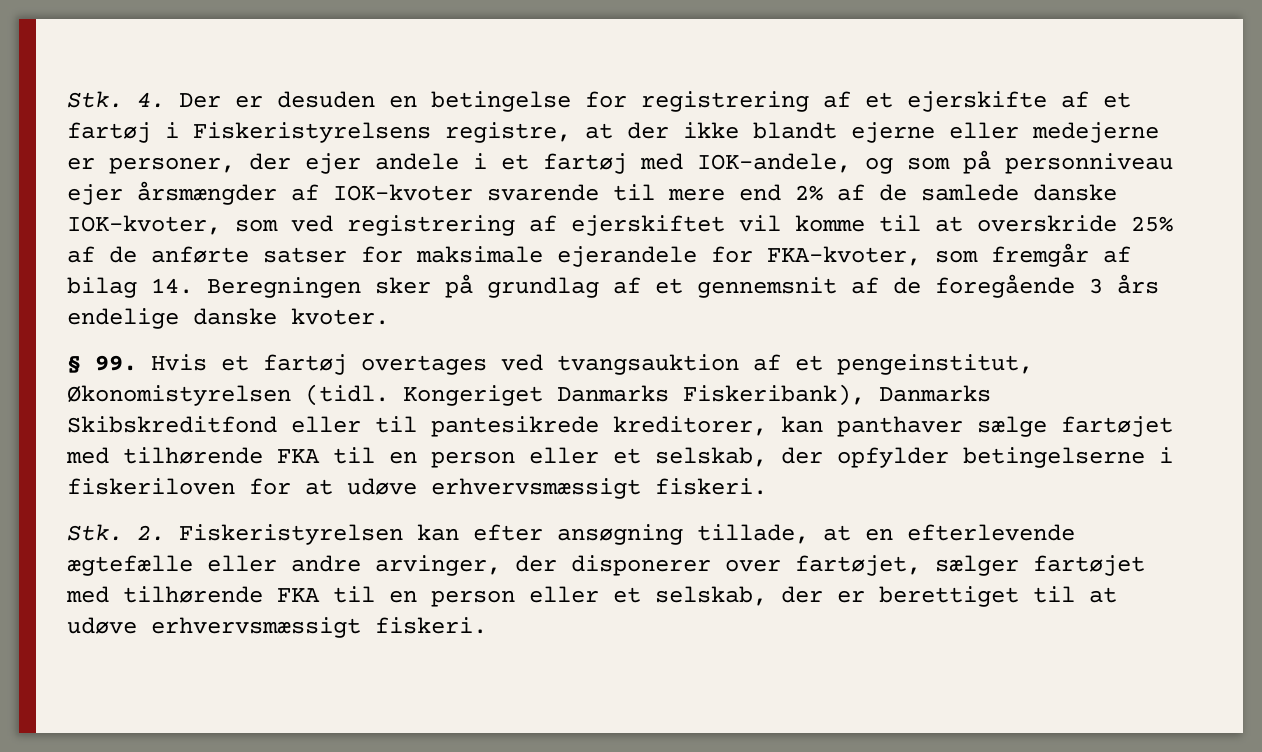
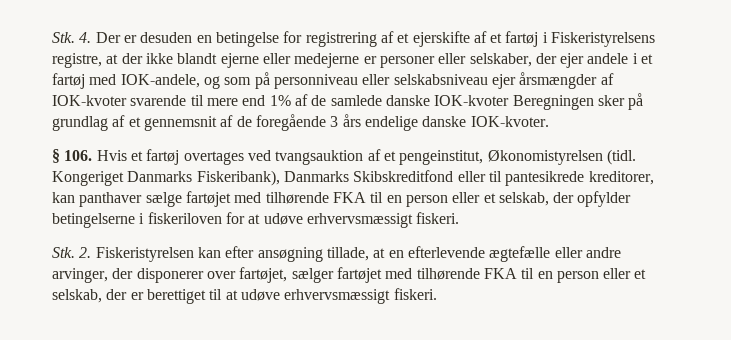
- Stk. 4. Der er desuden en betingelse for registrering af et ejerskifte af et fartøj i Fiskeristyrelsens registre, at der ikke blandt ejerne eller medejerne er personer, der ejer andele i et fartøj med IOK-andele, og som på personniveau ejer årsmængder af IOK-kvoter svarende til mere end 2% af de samlede danske IOK-kvoter, som ved registrering af ejerskiftet vil komme til at overskride 25% af de anførte satser for maksimale ejerandele for FKA-kvoter, som fremgår af bilag 14. Beregningen sker på grundlag af et gennemsnit af de foregående 3 års endelige danske kvoter.
+ Stk. 4. Der er desuden en betingelse for registrering af et ejerskifte af et fartøj i Fiskeristyrelsens registre, at der ikke blandt ejerne eller medejerne er personer eller selskaber, der ejer andele i et fartøj med IOK-andele, og som på personniveau eller selskabsniveau ejer årsmængder af IOK-kvoter svarende til mere end 1% af de samlede danske IOK-kvoter Beregningen sker på grundlag af et gennemsnit af de foregående 3 års endelige danske IOK-kvoter.
- § 99. Hvis et fartøj overtages ved tvangsauktion af et pengeinstitut, Økonomistyrelsen (tidl.
+ § 106. Hvis et fartøj overtages ved tvangsauktion af et pengeinstitut, Økonomistyrelsen (tidl.

